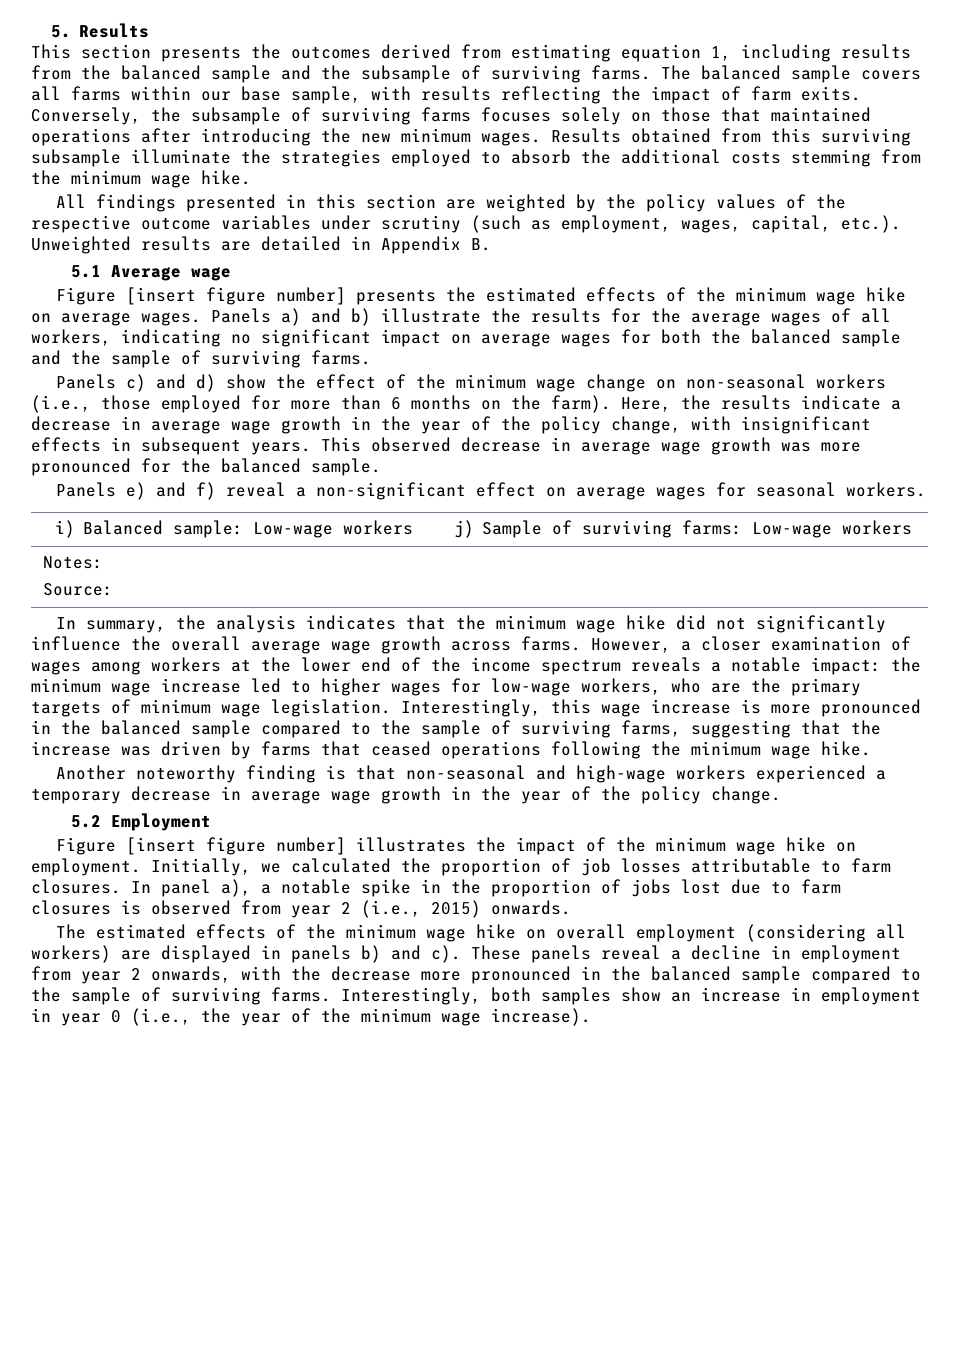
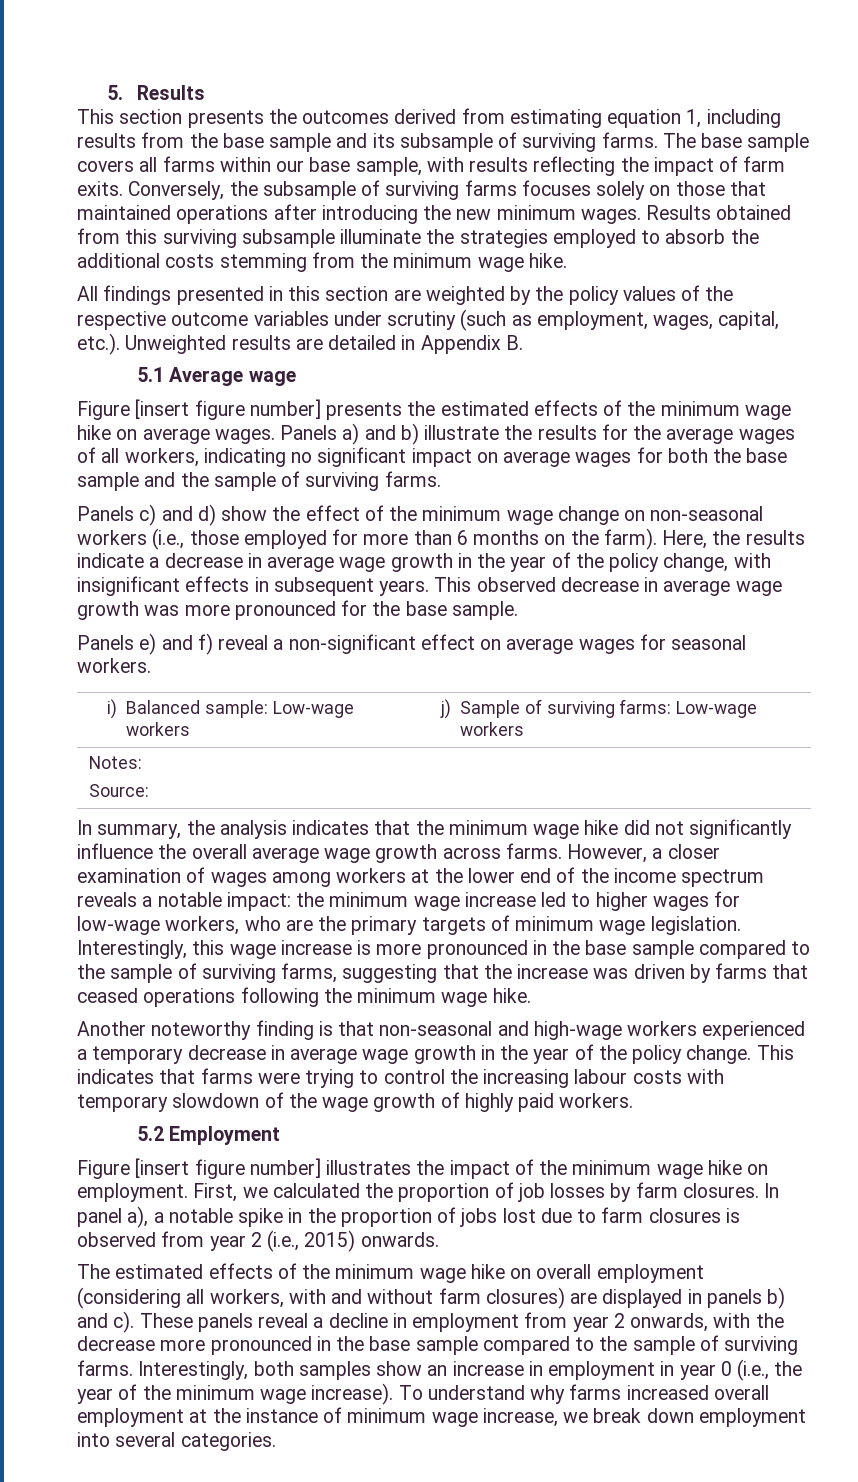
- This section presents the outcomes derived from estimating equation 1, including results from the balanced sample and the subsample of surviving farms.
+ This section presents the outcomes derived from estimating equation 1, including results from the base sample and its subsample of surviving farms.
- The balanced sample covers all farms within our base sample, with results reflecting the impact of farm exits.
+ The base sample covers all farms within our base sample, with results reflecting the impact of farm exits.
- Panels a) and b) illustrate the results for the average wages of all workers, indicating no significant impact on average wages for both the balanced sample and the sample of surviving farms.
+ Panels a) and b) illustrate the results for the average wages of all workers, indicating no significant impact on average wages for both the base sample and the sample of surviving farms.
- This observed decrease in average wage growth was more pronounced for the balanced sample.
+ This observed decrease in average wage growth was more pronounced for the base sample.
- Interestingly, this wage increase is more pronounced in the balanced sample compared to the sample of surviving farms, suggesting that the increase was driven by farms that ceased operations following the minimum wage hike.
+ Interestingly, this wage increase is more pronounced in the base sample compared to the sample of surviving farms, suggesting that the increase was driven by farms that ceased operations following the minimum wage hike.
+ This indicates that farms were trying to control the increasing labour costs with temporary slowdown of the wage growth of highly paid workers.
- Initially, we calculated the proportion of job losses attributable to farm closures.
+ First, we calculated the proportion of job losses by farm closures.
- The estimated effects of the minimum wage hike on overall employment (considering all workers) are displayed in panels b) and c).
+ The estimated effects of the minimum wage hike on overall employment (considering all workers, with and without farm closures) are displayed in panels b) and c).
- These panels reveal a decline in employment from year 2 onwards, with the decrease more pronounced in the balanced sample compared to the sample of surviving farms.
+ These panels reveal a decline in employment from year 2 onwards, with the decrease more pronounced in the base sample compared to the sample of surviving farms.
+ To understand why farms increased overall employment at the instance of minimum wage increase, we break down employment into several categories.

